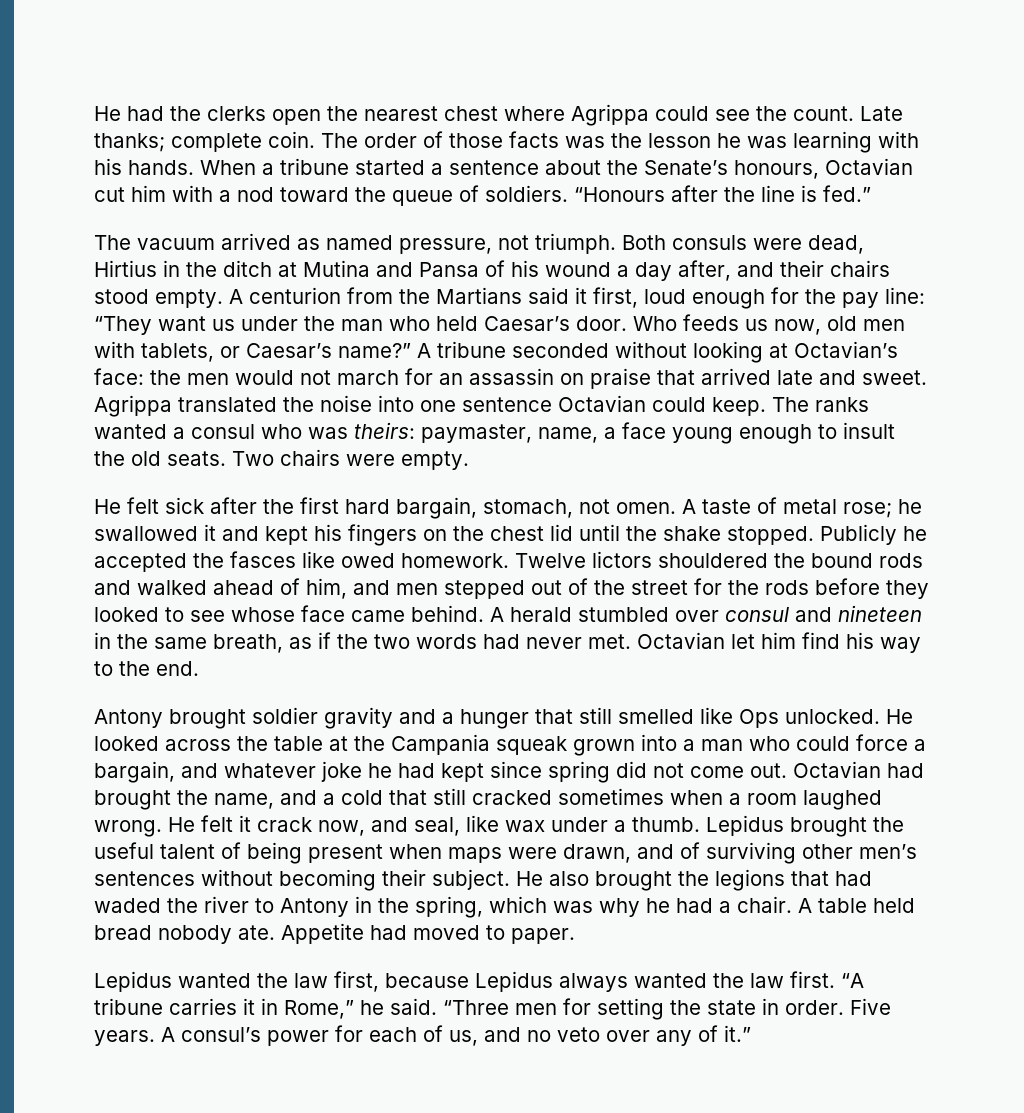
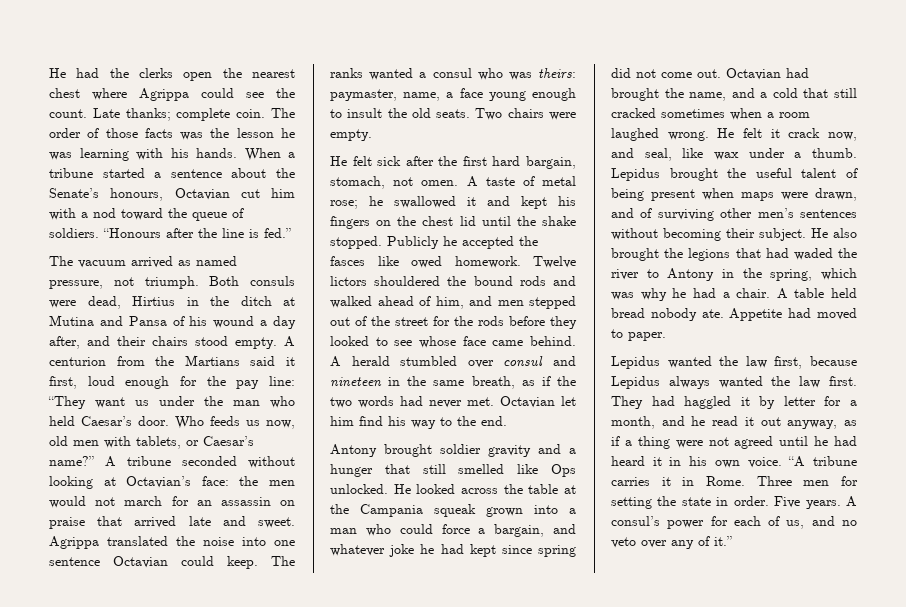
+ They had haggled it by letter for a month, and he read it out anyway, as if a thing were not agreed until he had heard it in his own voice.
- “A tribune carries it in Rome,” he said. “Three men for setting the state in order.
+ “A tribune carries it in Rome. Three men for setting the state in order.

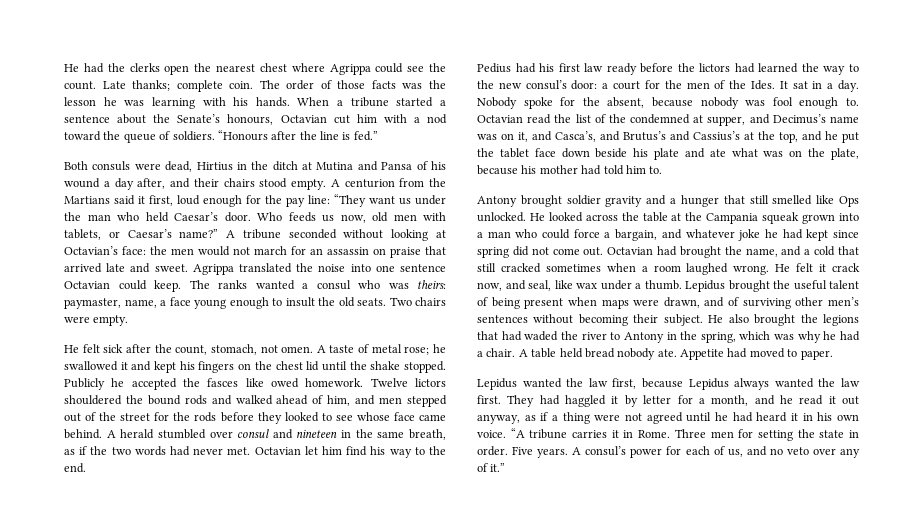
- The vacuum arrived as named pressure, not triumph.
- He felt sick after the first hard bargain, stomach, not omen.
+ He felt sick after the count, stomach, not omen.
+ Pedius had his first law ready before the lictors had learned the way to the new consul’s door: a court for the men of the Ides. It sat in a day. Nobody spoke for the absent, because nobody was fool enough to. Octavian read the list of the condemned at supper, and Decimus’s name was on it, and Casca’s, and Brutus’s and Cassius’s at the top, and he put the tablet face down beside his plate and ate what was on the plate, because his mother had told him to.

